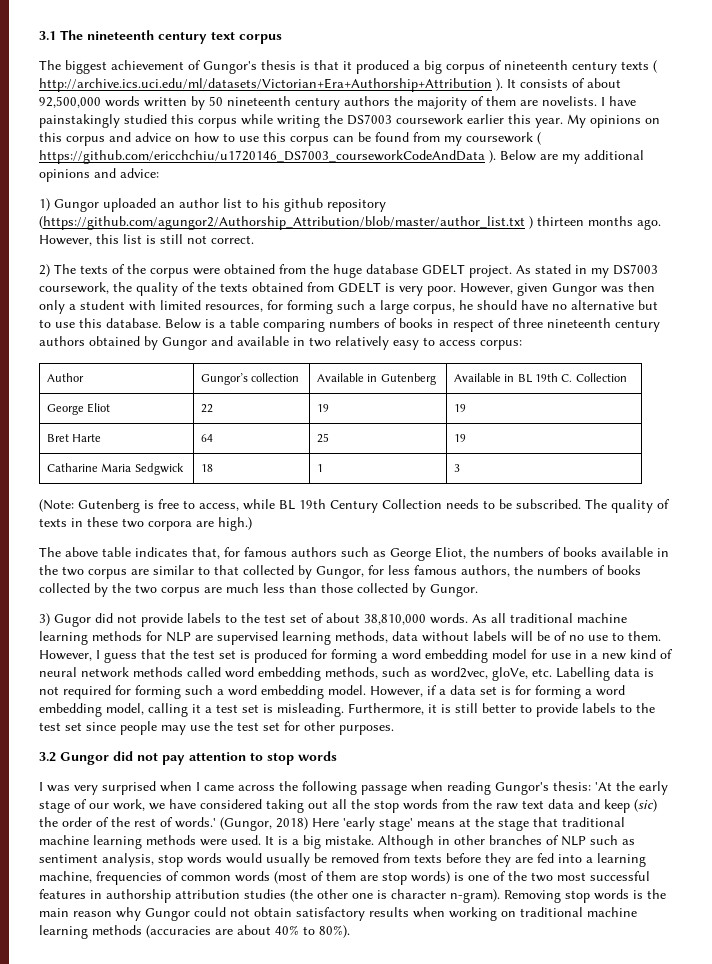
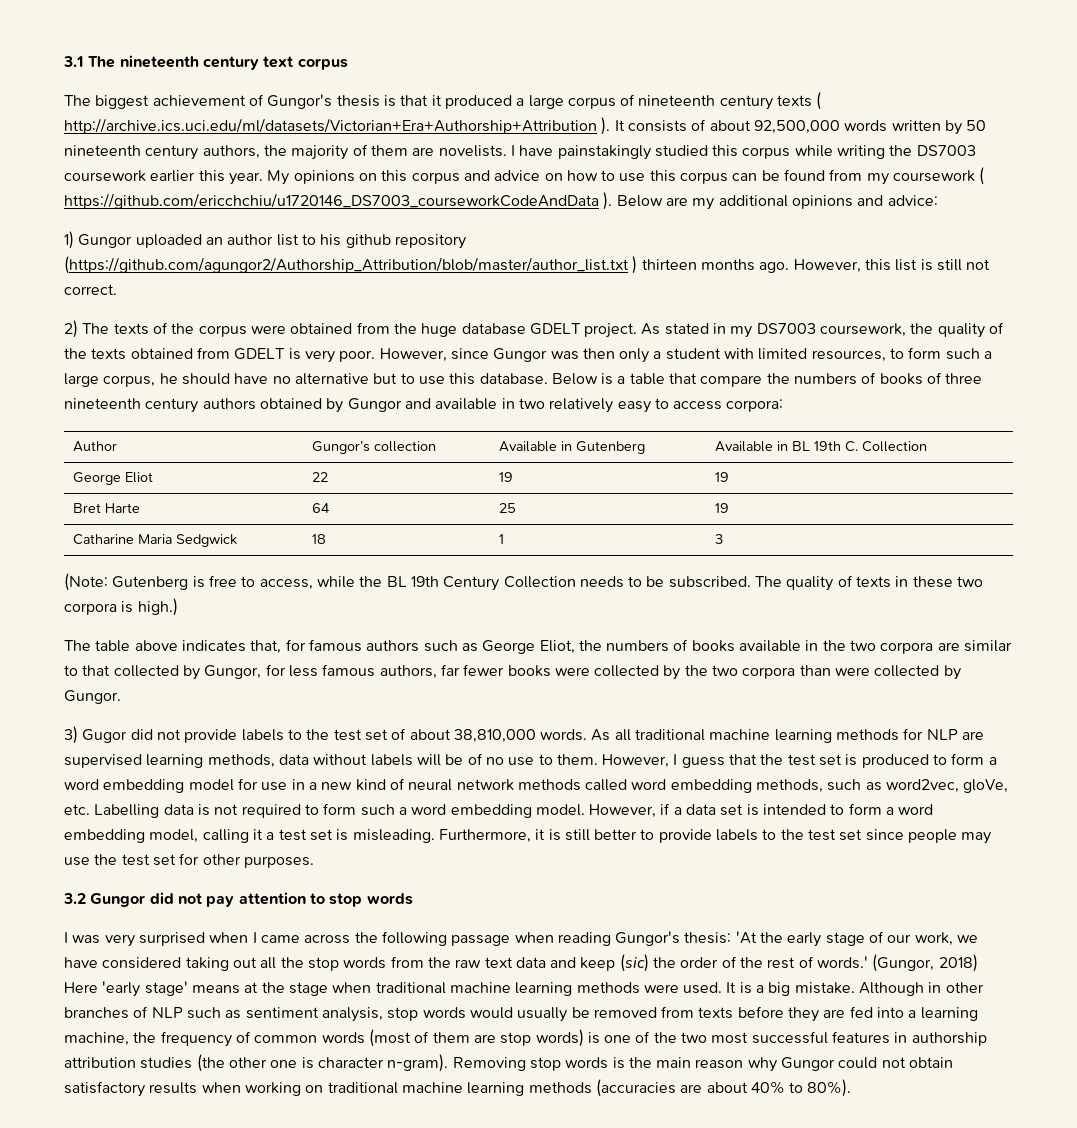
- The biggest achievement of Gungor's thesis is that it produced a big corpus of nineteenth century texts ( http://archive.ics.uci.edu/ml/datasets/Victorian+Era+Authorship+Attribution ).
+ The biggest achievement of Gungor's thesis is that it produced a large corpus of nineteenth century texts ( http://archive.ics.uci.edu/ml/datasets/Victorian+Era+Authorship+Attribution ).
- It consists of about 92,500,000 words written by 50 nineteenth century authors the majority of them are novelists.
+ It consists of about 92,500,000 words written by 50 nineteenth century authors, the majority of them are novelists.
- However, given Gungor was then only a student with limited resources, for forming such a large corpus, he should have no alternative but to use this database.
+ However, since Gungor was then only a student with limited resources, to form such a large corpus, he should have no alternative but to use this database.
- Below is a table comparing numbers of books in respect of three nineteenth century authors obtained by Gungor and available in two relatively easy to access corpus:
+ Below is a table that compare the numbers of books of three nineteenth century authors obtained by Gungor and available in two relatively easy to access corpora:
- (Note: Gutenberg is free to access, while BL 19th Century Collection needs to be subscribed.
+ (Note: Gutenberg is free to access, while the BL 19th Century Collection needs to be subscribed.
- The quality of texts in these two corpora are high.)
+ The quality of texts in these two corpora is high.)
- The above table indicates that, for famous authors such as George Eliot, the numbers of books available in the two corpus are similar to that collected by Gungor, for less famous authors, the numbers of books collected by the two corpus are much less than those collected by Gungor.
+ The table above indicates that, for famous authors such as George Eliot, the numbers of books available in the two corpora are similar to that collected by Gungor, for less famous authors, far fewer books were collected by the two corpora than were collected by Gungor.
- However, I guess that the test set is produced for forming a word embedding model for use in a new kind of neural network methods called word embedding methods, such as word2vec, gloVe, etc. Labelling data is not required for forming such a word embedding model.
+ However, I guess that the test set is produced to form a word embedding model for use in a new kind of neural network methods called word embedding methods, such as word2vec, gloVe, etc. Labelling data is not required to form such a word embedding model.
- However, if a data set is for forming a word embedding model, calling it a test set is misleading.
+ However, if a data set is intended to form a word embedding model, calling it a test set is misleading.
- (Gungor, 2018) Here 'early stage' means at the stage that traditional machine learning methods were used.
+ (Gungor, 2018) Here 'early stage' means at the stage when traditional machine learning methods were used.
- Although in other branches of NLP such as sentiment analysis, stop words would usually be removed from texts before they are fed into a learning machine, frequencies of common words (most of them are stop words) is one of the two most successful features in authorship attribution studies (the other one is character n-gram).
+ Although in other branches of NLP such as sentiment analysis, stop words would usually be removed from texts before they are fed into a learning machine, the frequency of common words (most of them are stop words) is one of the two most successful features in authorship attribution studies (the other one is character n-gram).

